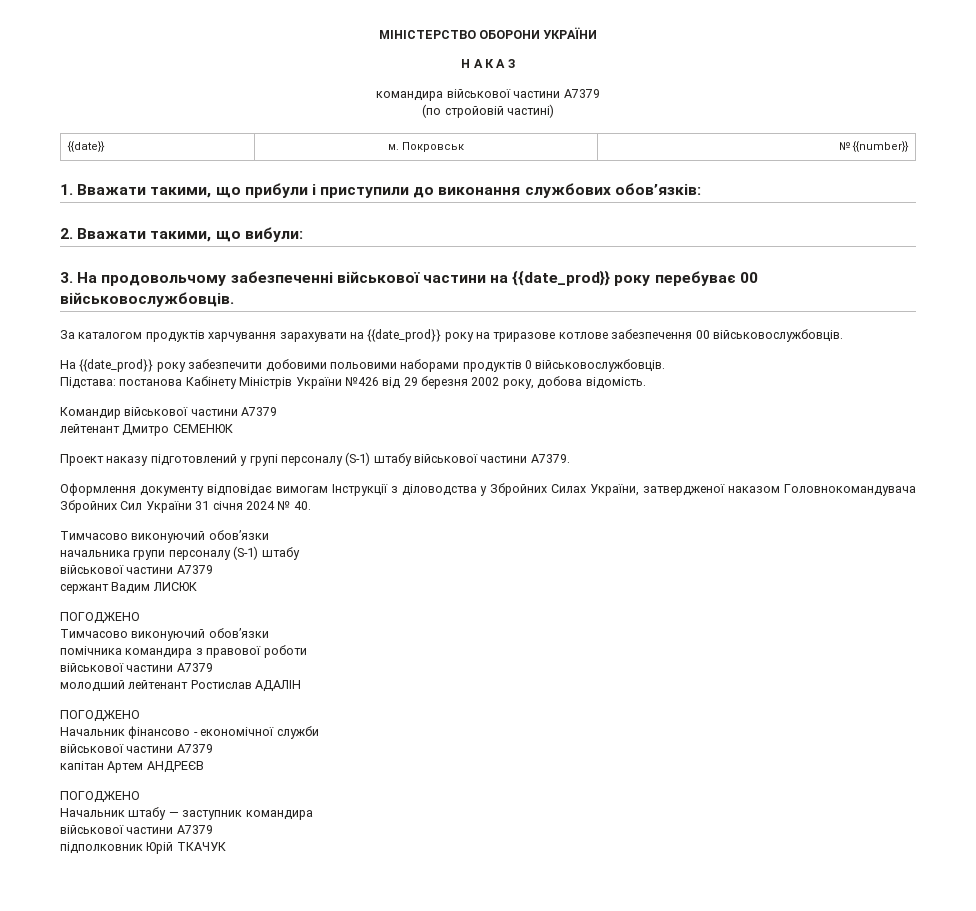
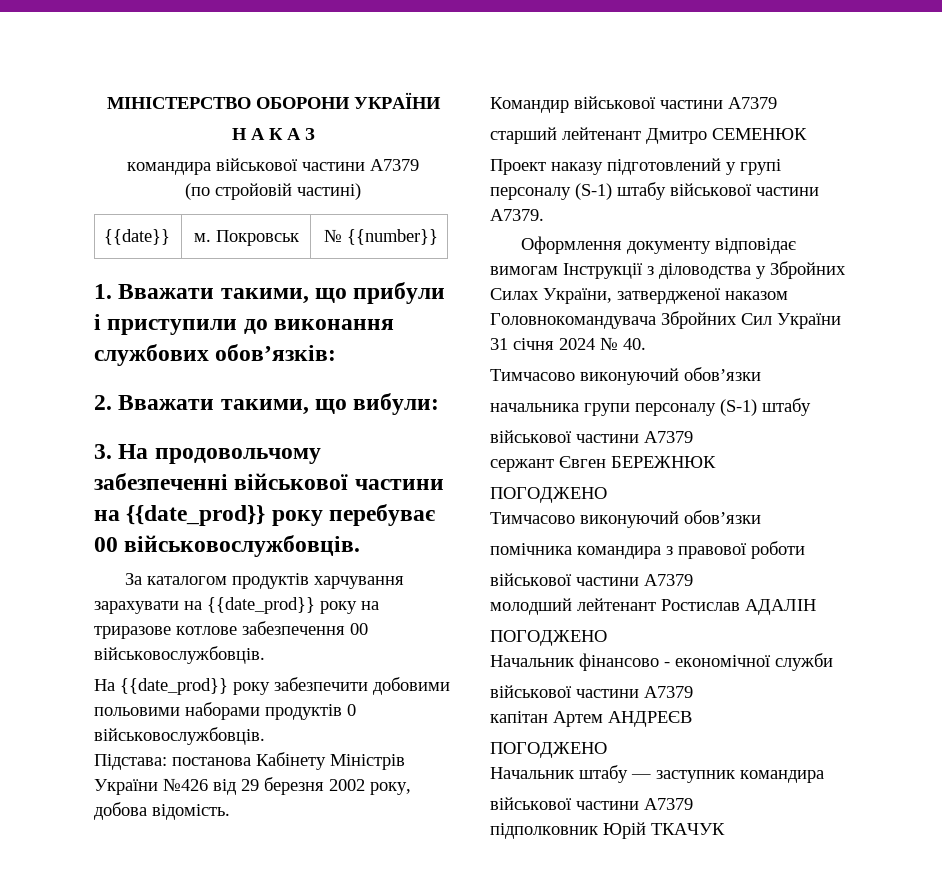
- лейтенант Дмитро СЕМЕНЮК
+ старший лейтенант Дмитро СЕМЕНЮК
- сержант Вадим ЛИСЮК
+ сержант Євген БЕРЕЖНЮК

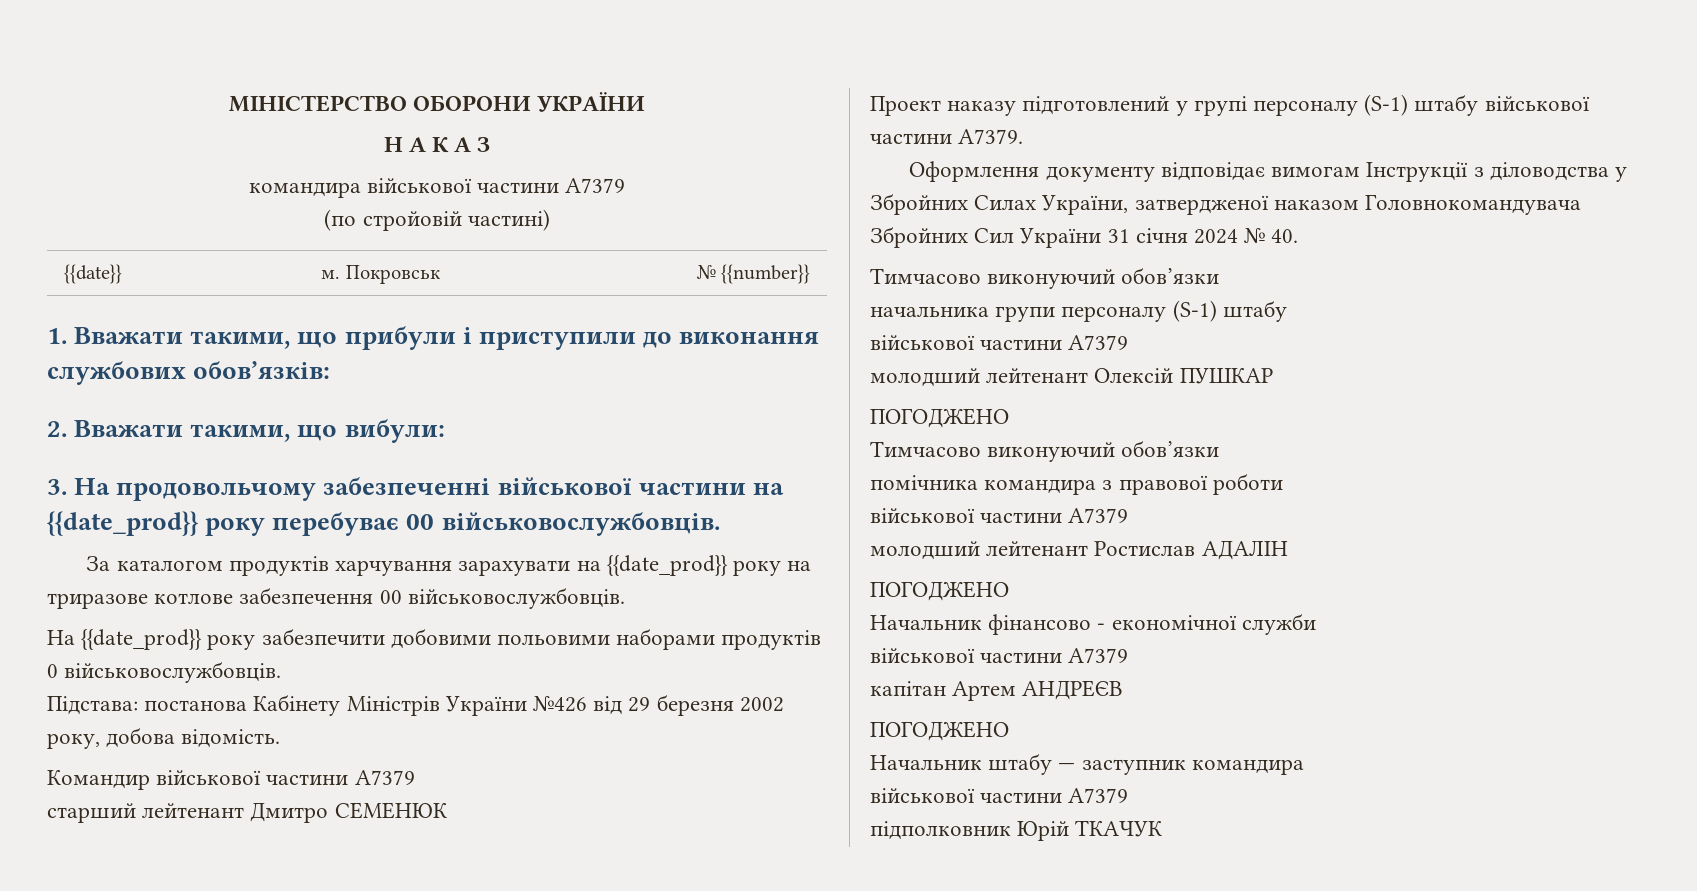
- сержант Євген БЕРЕЖНЮК
+ молодший лейтенант Олексій ПУШКАР

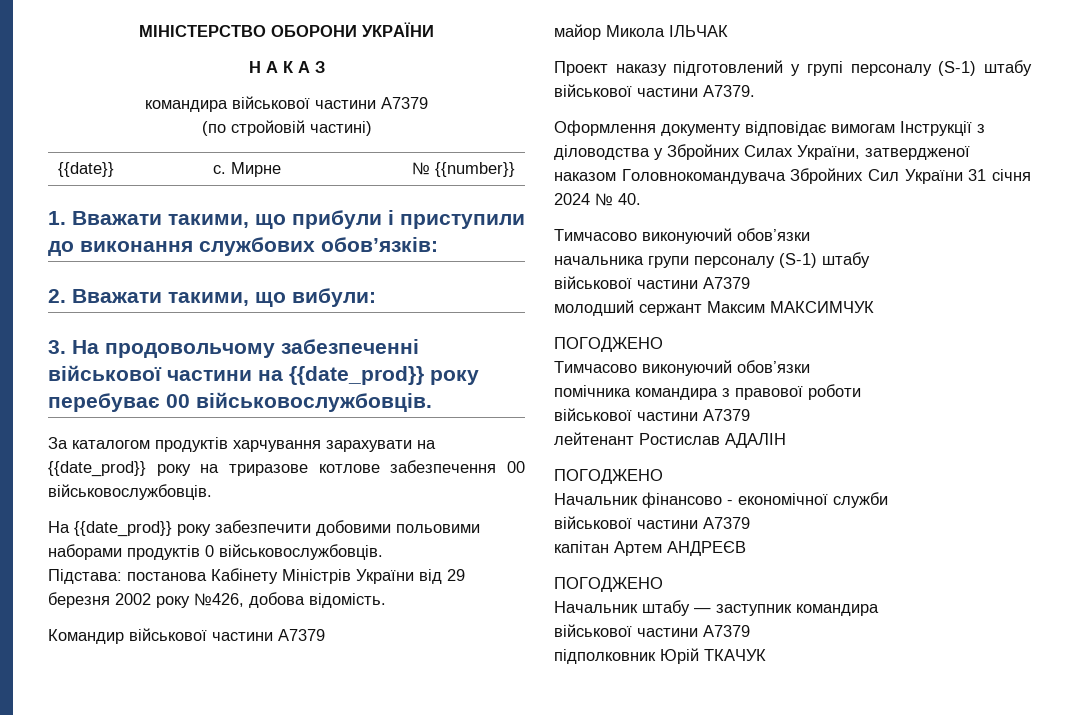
- {{date}} | м. Покровськ | № {{number}}
+ {{date}} | с. Мирне | № {{number}}
- Підстава: постанова Кабінету Міністрів України №426 від 29 березня 2002 року, добова відомість.
+ Підстава: постанова Кабінету Міністрів України від 29 березня 2002 року №426, добова відомість.
- старший лейтенант Дмитро СЕМЕНЮК
+ майор Микола ІЛЬЧАК
- молодший лейтенант Олексій ПУШКАР
+ молодший сержант Максим МАКСИМЧУК
- молодший лейтенант Ростислав АДАЛІН
+ лейтенант Ростислав АДАЛІН

